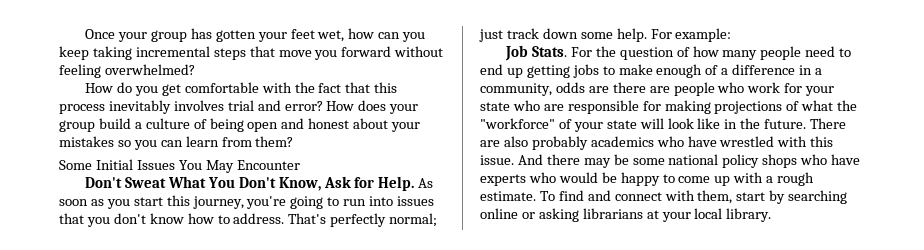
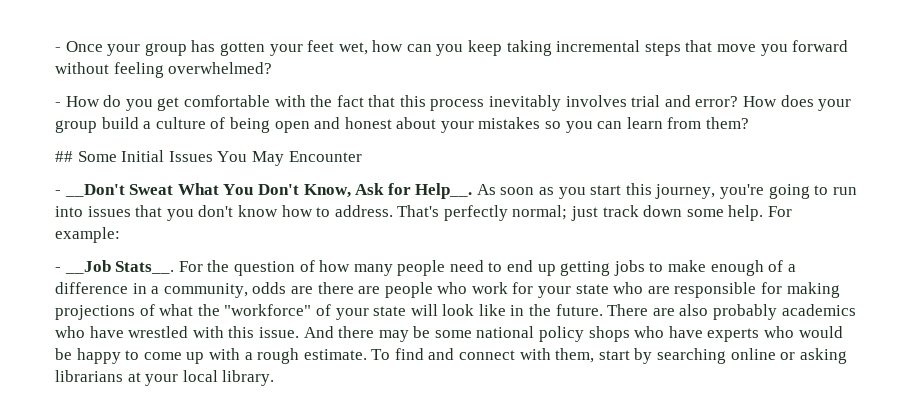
- Once your group has gotten your feet wet, how can you keep taking incremental steps that move you forward without feeling overwhelmed?
+ - Once your group has gotten your feet wet, how can you keep taking incremental steps that move you forward without feeling overwhelmed?
- How do you get comfortable with the fact that this process inevitably involves trial and error?
+ - How do you get comfortable with the fact that this process inevitably involves trial and error?
- Some Initial Issues You May Encounter
+ ## Some Initial Issues You May Encounter
- Don't Sweat What You Don't Know, Ask for Help.
+ - __Don't Sweat What You Don't Know, Ask for Help__.
- Job Stats.
+ - __Job Stats__.

